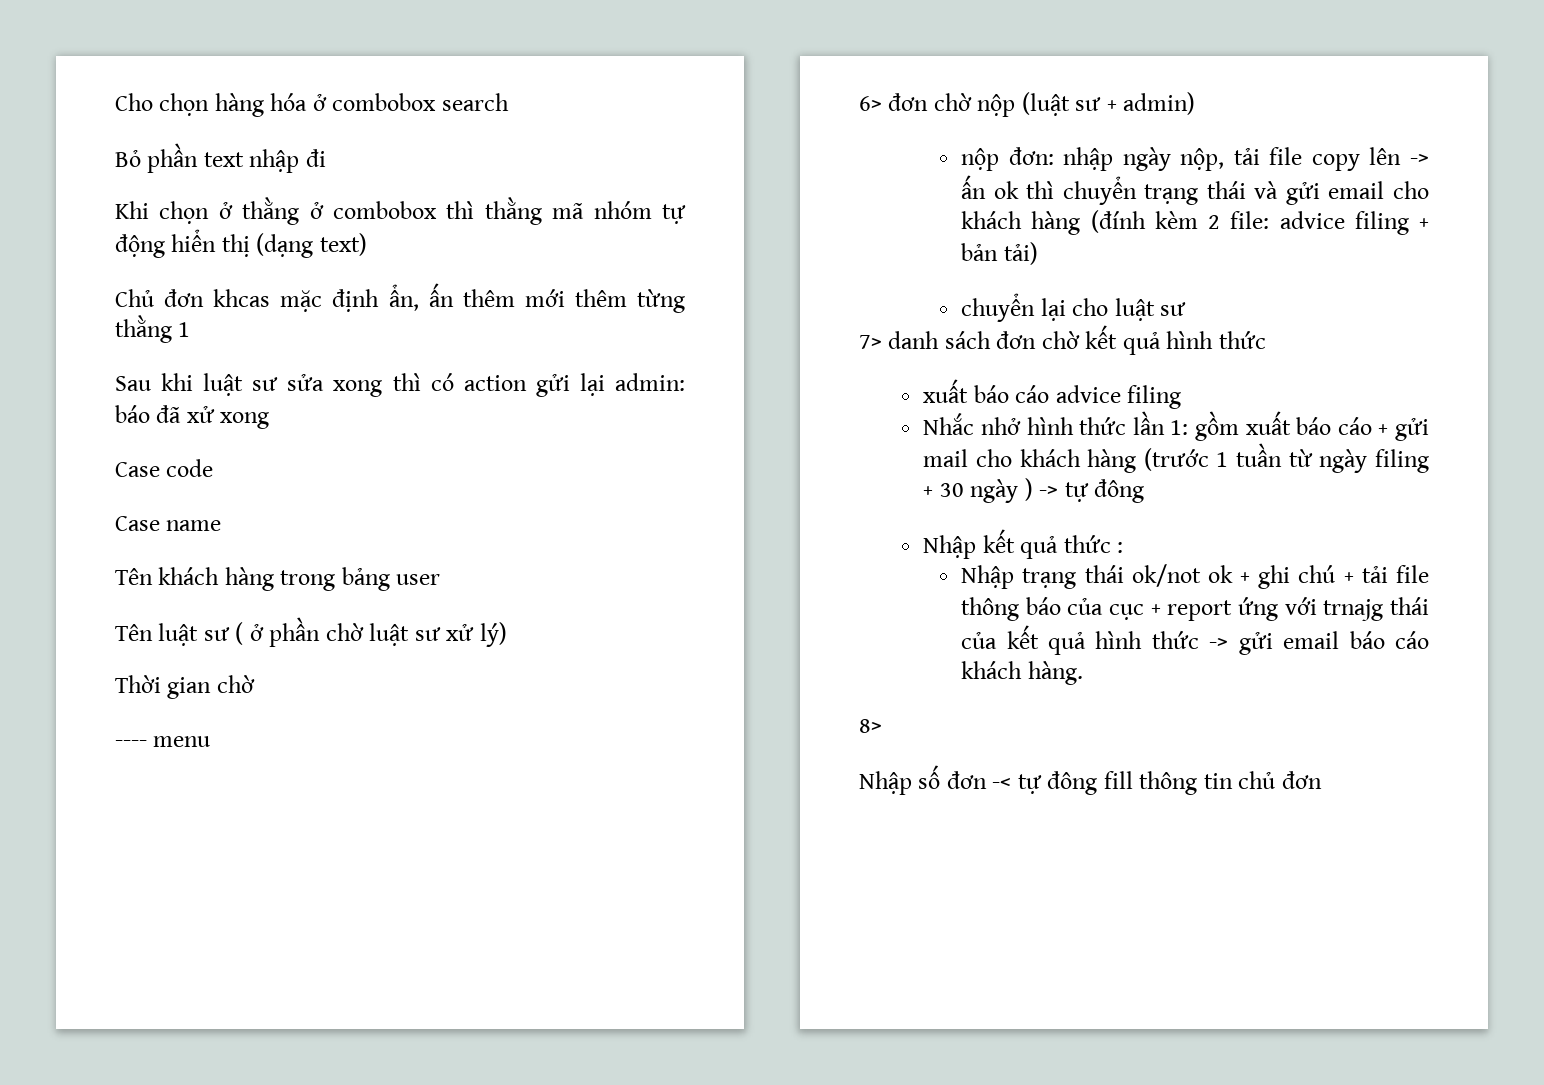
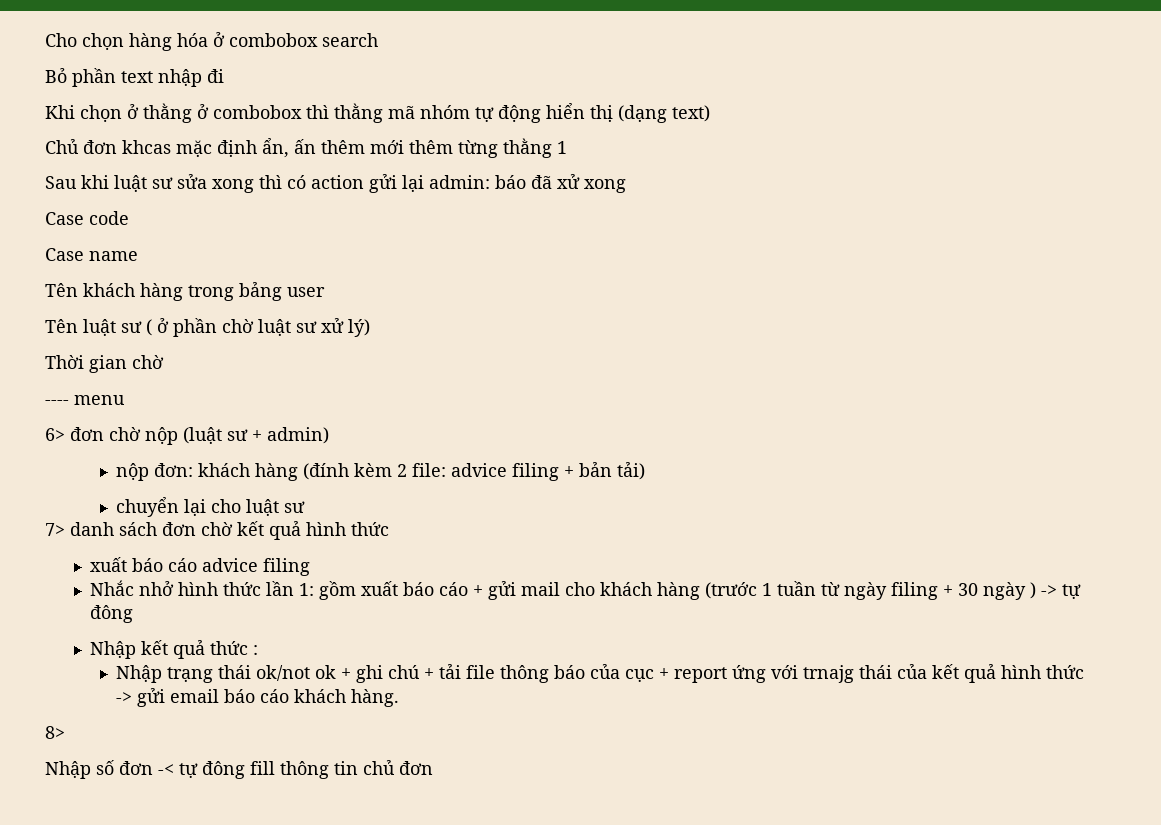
- nộp đơn: nhập ngày nộp, tải file copy lên -> ấn ok thì chuyển trạng thái và gửi email cho khách hàng (đính kèm 2 file: advice filing + bản tải)
+ nộp đơn: khách hàng (đính kèm 2 file: advice filing + bản tải)

